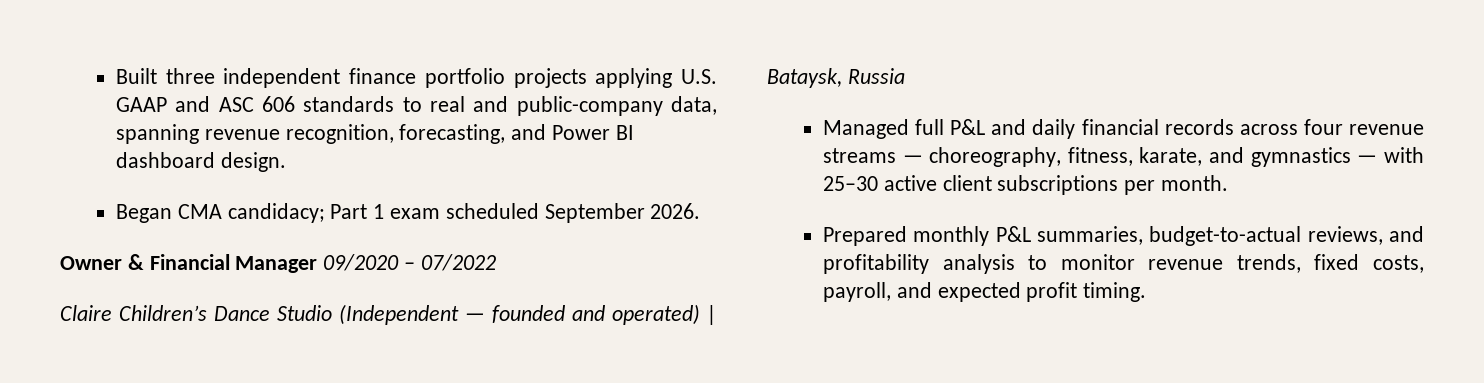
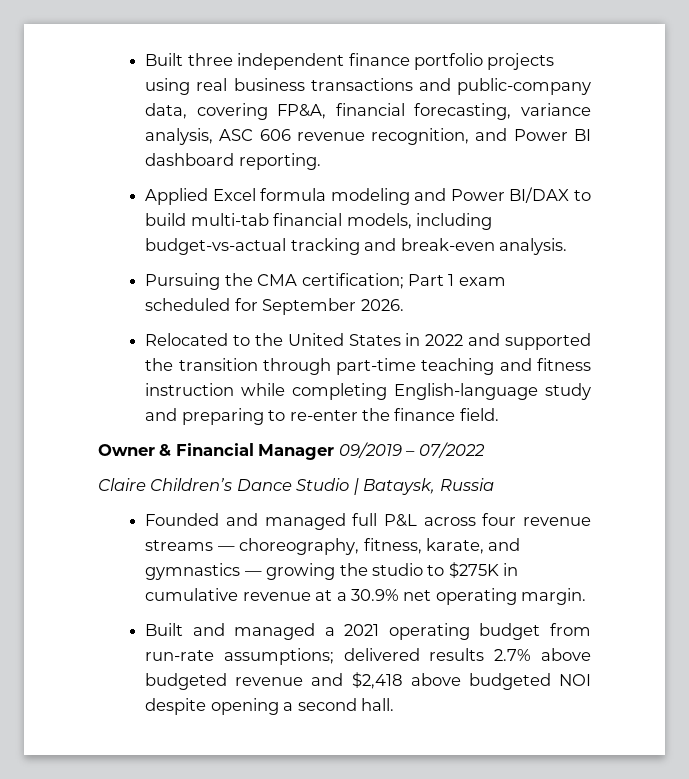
- Built three independent finance portfolio projects applying U.S. GAAP and ASC 606 standards to real and public-company data, spanning revenue recognition, forecasting, and Power BI dashboard design.
- Began CMA candidacy; Part 1 exam scheduled September 2026.
+ Built three independent finance portfolio projects using real business transactions and public-company data, covering FP&A, financial forecasting, variance analysis, ASC 606 revenue recognition, and Power BI dashboard reporting.
+ Applied Excel formula modeling and Power BI/DAX to build multi-tab financial models, including budget-vs-actual tracking and break-even analysis.
+ Pursuing the CMA certification; Part 1 exam scheduled for September 2026.
+ Relocated to the United States in 2022 and supported the transition through part-time teaching and fitness instruction while completing English-language study and preparing to re-enter the finance field.
- Owner & Financial Manager 09/2020 – 07/2022
+ Owner & Financial Manager 09/2019 – 07/2022
- Claire Children’s Dance Studio (Independent — founded and operated) | Bataysk, Russia
- Managed full P&L and daily financial records across four revenue streams — choreography, fitness, karate, and gymnastics — with 25–30 active client subscriptions per month.
- Prepared monthly P&L summaries, budget-to-actual reviews, and profitability analysis to monitor revenue trends, fixed costs, payroll, and expected profit timing.
+ Claire Children’s Dance Studio | Bataysk, Russia
+ Founded and managed full P&L across four revenue streams — choreography, fitness, karate, and gymnastics — growing the studio to $275K in cumulative revenue at a 30.9% net operating margin.
+ Built and managed a 2021 operating budget from run-rate assumptions; delivered results 2.7% above budgeted revenue and $2,418 above budgeted NOI despite opening a second hall.

